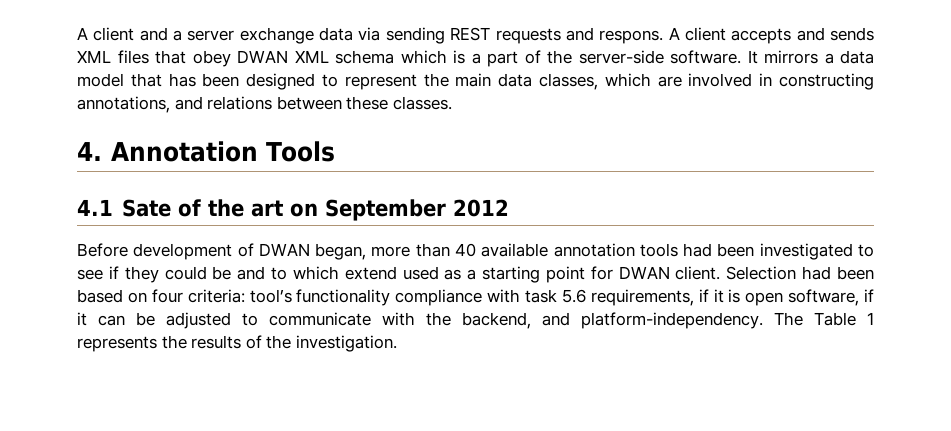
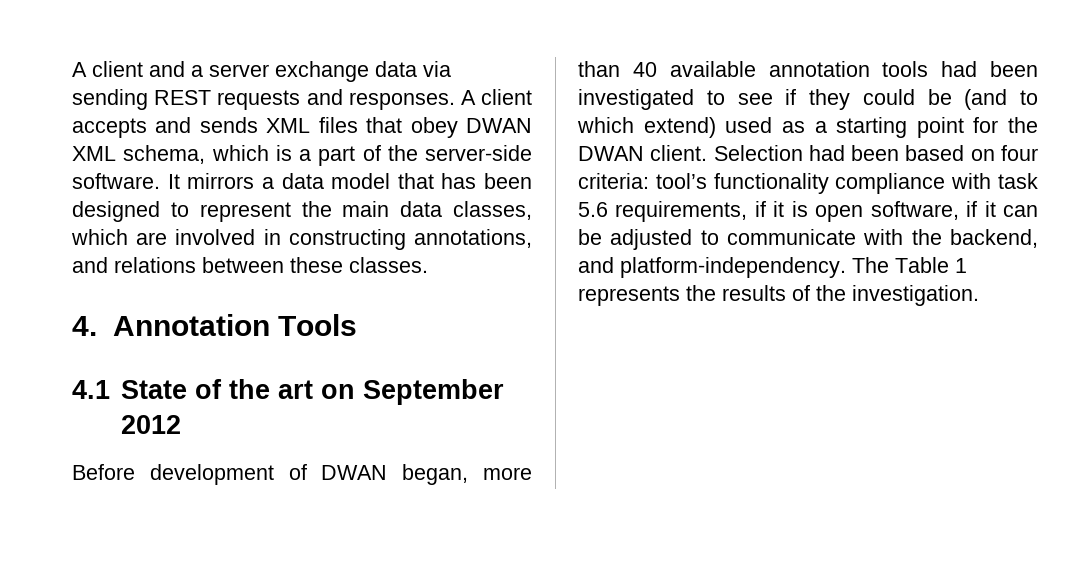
- A client and a server exchange data via sending REST requests and respons.
+ A client and a server exchange data via sending REST requests and responses.
- A client accepts and sends XML files that obey DWAN XML schema which is a part of the server-side software.
+ A client accepts and sends XML files that obey DWAN XML schema, which is a part of the server-side software.
- 4.1 Sate of the art on September 2012
+ 4.1 State of the art on September 2012
- Before development of DWAN began, more than 40 available annotation tools had been investigated to see if they could be and to which extend used as a starting point for DWAN client.
+ Before development of DWAN began, more than 40 available annotation tools had been investigated to see if they could be (and to which extend) used as a starting point for the DWAN client.

